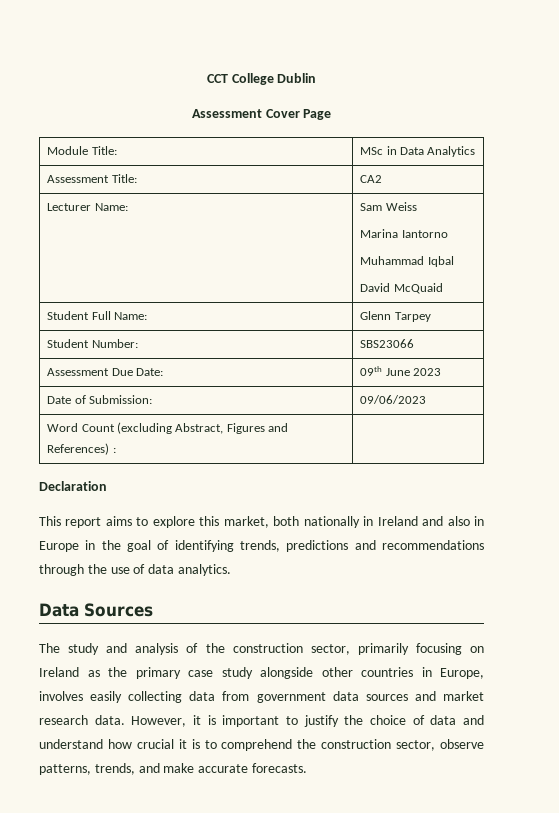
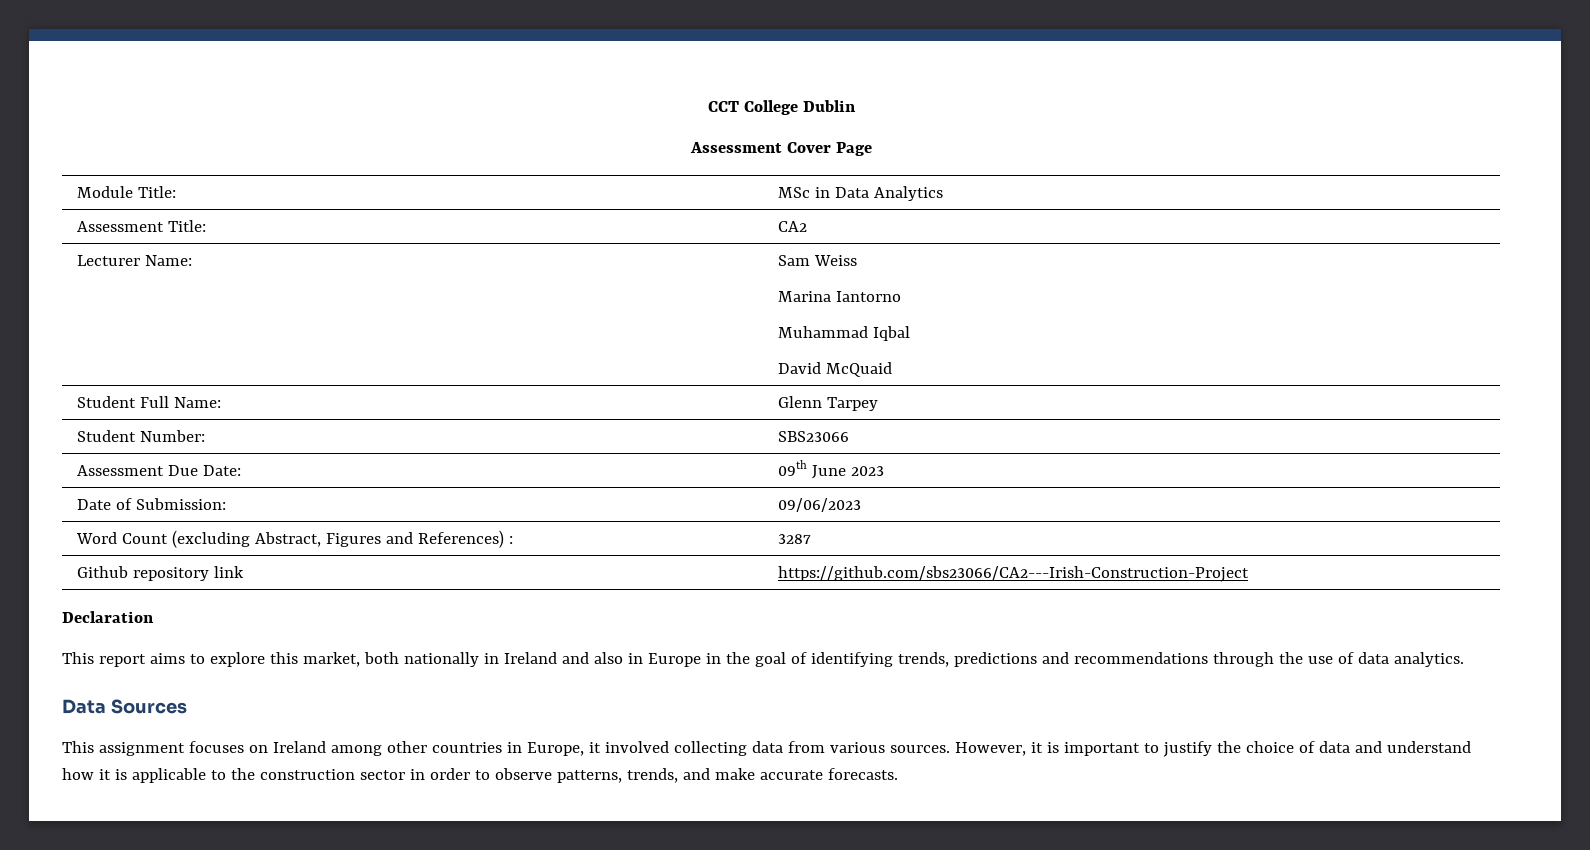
- Word Count (excluding Abstract, Figures and References) : |
+ Word Count (excluding Abstract, Figures and References) : | 3287
+ Github repository link | https://github.com/sbs23066/CA2---Irish-Construction-Project
- The study and analysis of the construction sector, primarily focusing on Ireland as the primary case study alongside other countries in Europe, involves easily collecting data from government data sources and market research data.
+ This assignment focuses on Ireland among other countries in Europe, it involved collecting data from various sources.
- However, it is important to justify the choice of data and understand how crucial it is to comprehend the construction sector, observe patterns, trends, and make accurate forecasts.
+ However, it is important to justify the choice of data and understand how it is applicable to the construction sector in order to observe patterns, trends, and make accurate forecasts.

